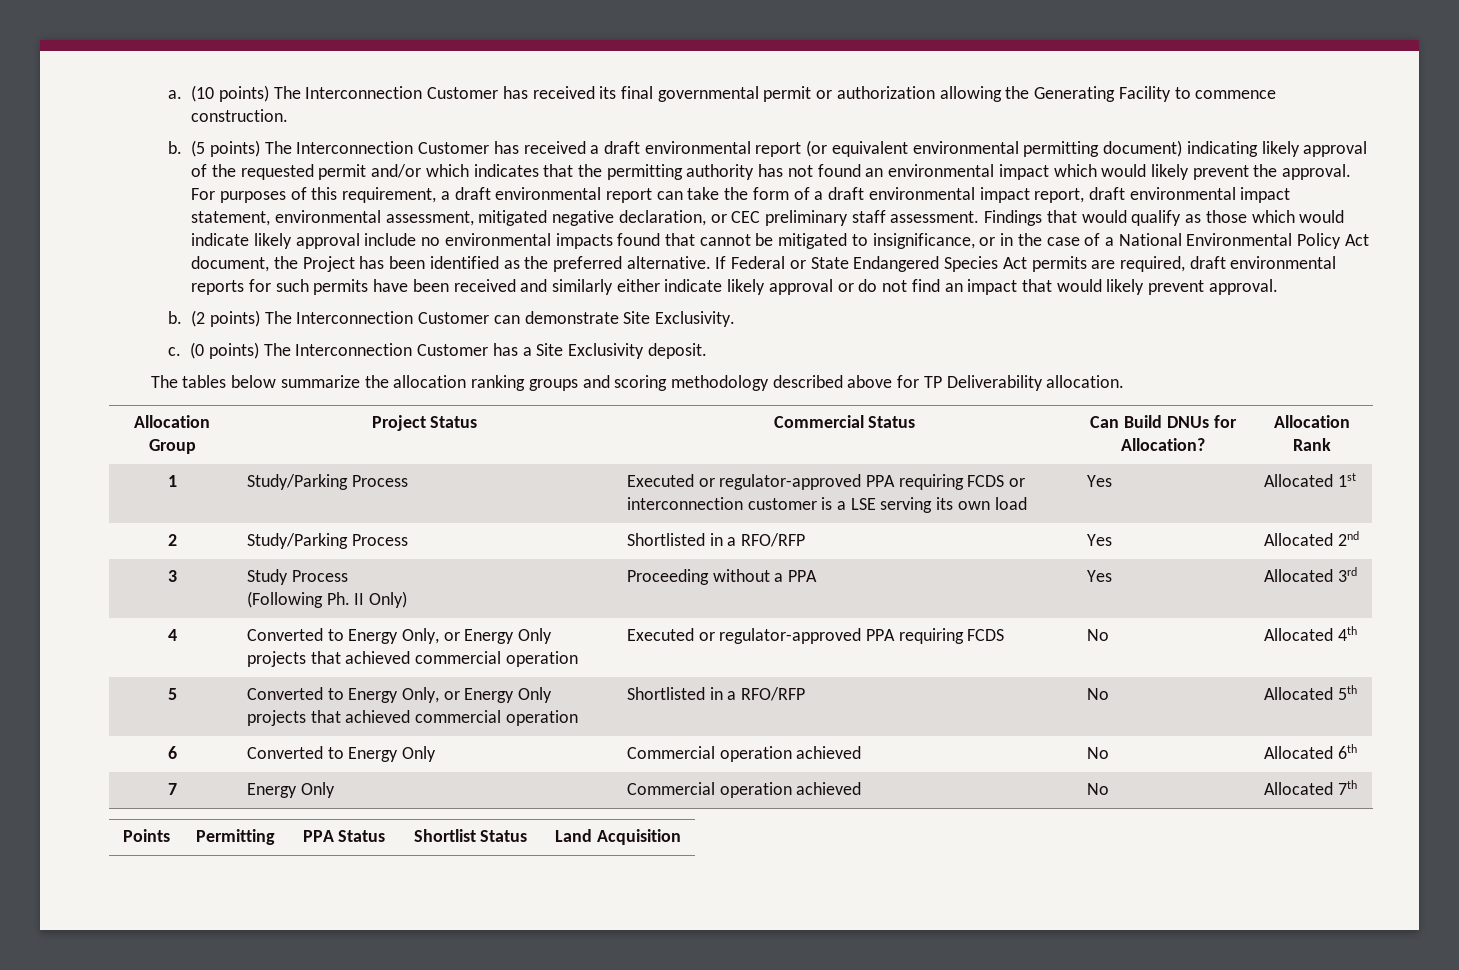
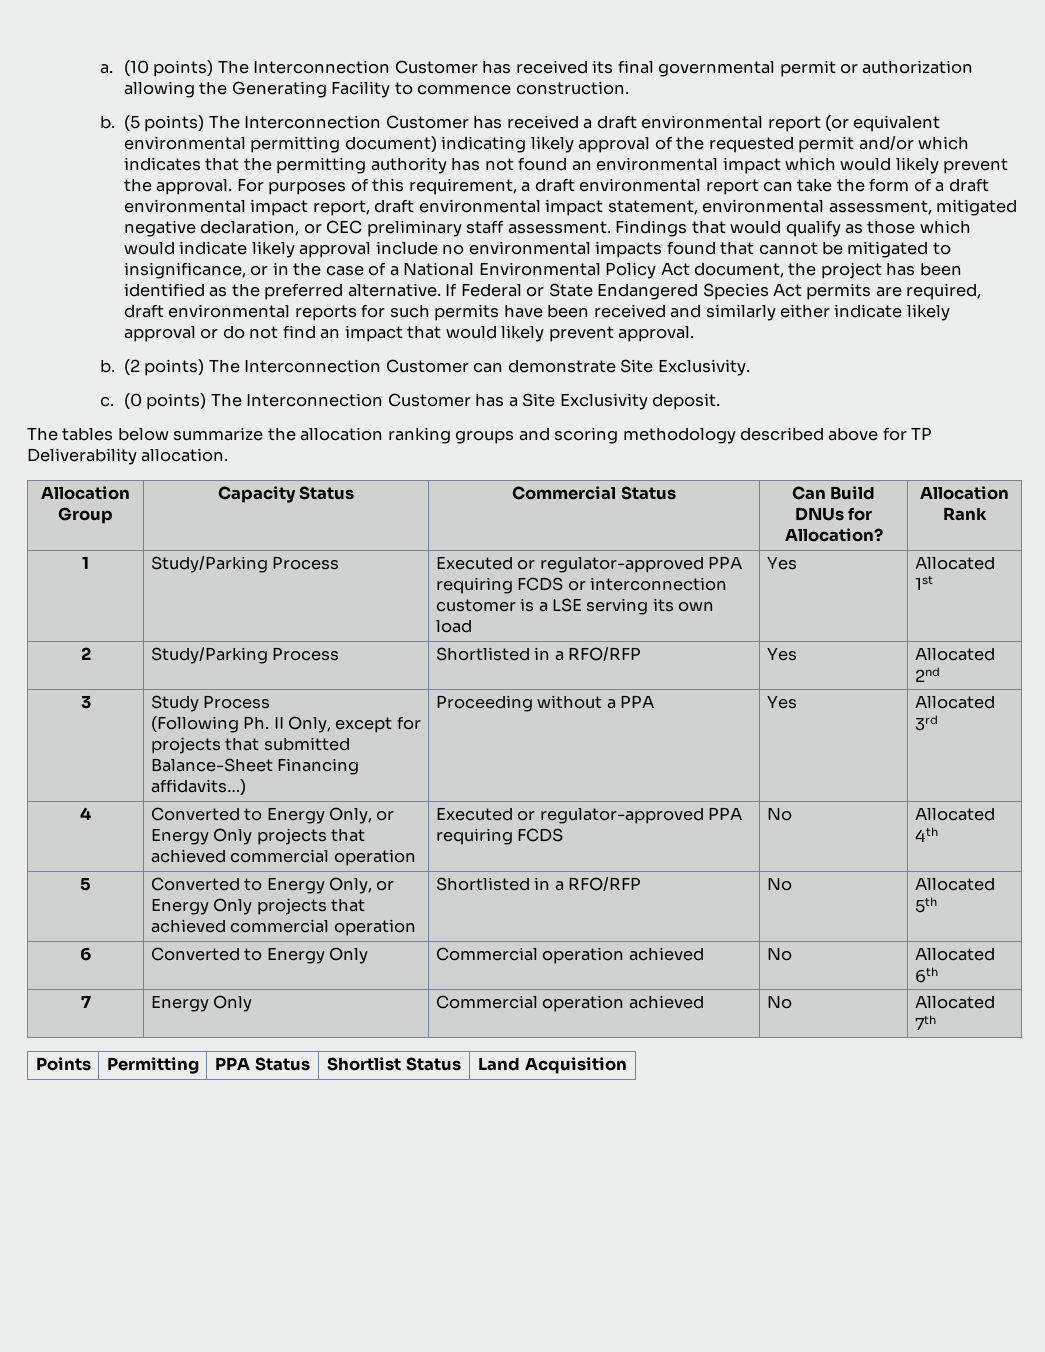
- Findings that would qualify as those which would indicate likely approval include no environmental impacts found that cannot be mitigated to insignificance, or in the case of a National Environmental Policy Act document, the Project has been identified as the preferred alternative.
+ Findings that would qualify as those which would indicate likely approval include no environmental impacts found that cannot be mitigated to insignificance, or in the case of a National Environmental Policy Act document, the project has been identified as the preferred alternative.
- Allocation Group | Project Status | Commercial Status | Can Build DNUs for Allocation? | Allocation Rank
+ Allocation Group | Capacity Status | Commercial Status | Can Build DNUs for Allocation? | Allocation Rank
  3 | Study Process
- (Following Ph. II Only) | Proceeding without a PPA | Yes | Allocated 3rd
+ (Following Ph. II Only, except for projects that submitted Balance-Sheet Financing affidavits…) | Proceeding without a PPA | Yes | Allocated 3rd

